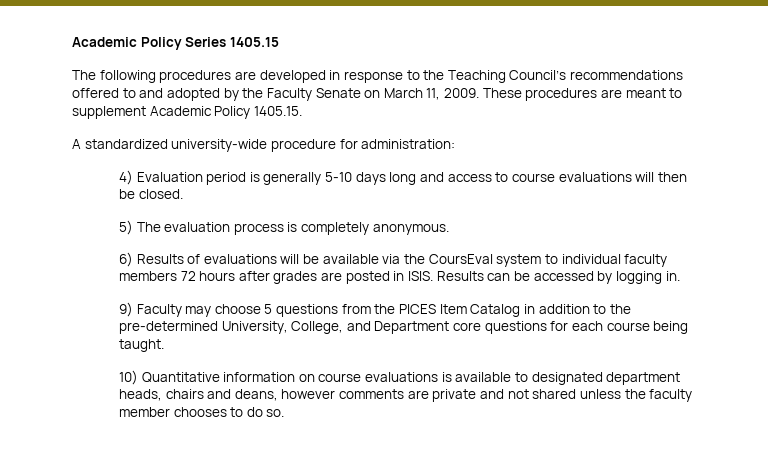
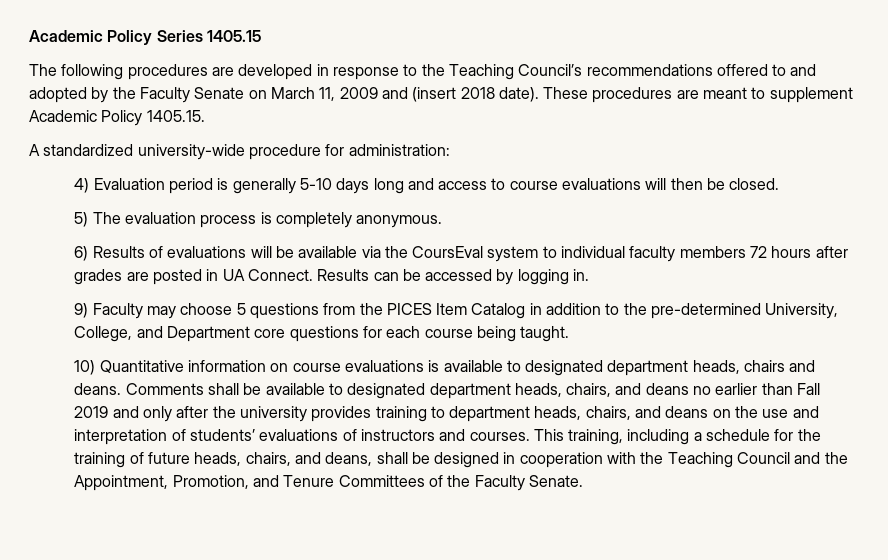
- The following procedures are developed in response to the Teaching Council’s recommendations offered to and adopted by the Faculty Senate on March 11, 2009.
+ The following procedures are developed in response to the Teaching Council’s recommendations offered to and adopted by the Faculty Senate on March 11, 2009 and (insert 2018 date).
- 6) Results of evaluations will be available via the CoursEval system to individual faculty members 72 hours after grades are posted in ISIS.
+ 6) Results of evaluations will be available via the CoursEval system to individual faculty members 72 hours after grades are posted in UA Connect.
- 10) Quantitative information on course evaluations is available to designated department heads, chairs and deans, however comments are private and not shared unless the faculty member chooses to do so.
+ 10) Quantitative information on course evaluations is available to designated department heads, chairs and deans. Comments shall be available to designated department heads, chairs, and deans no earlier than Fall 2019 and only after the university provides training to department heads, chairs, and deans on the use and interpretation of students’ evaluations of instructors and courses. This training, including a schedule for the training of future heads, chairs, and deans, shall be designed in cooperation with the Teaching Council and the Appointment, Promotion, and Tenure Committees of the Faculty Senate.

